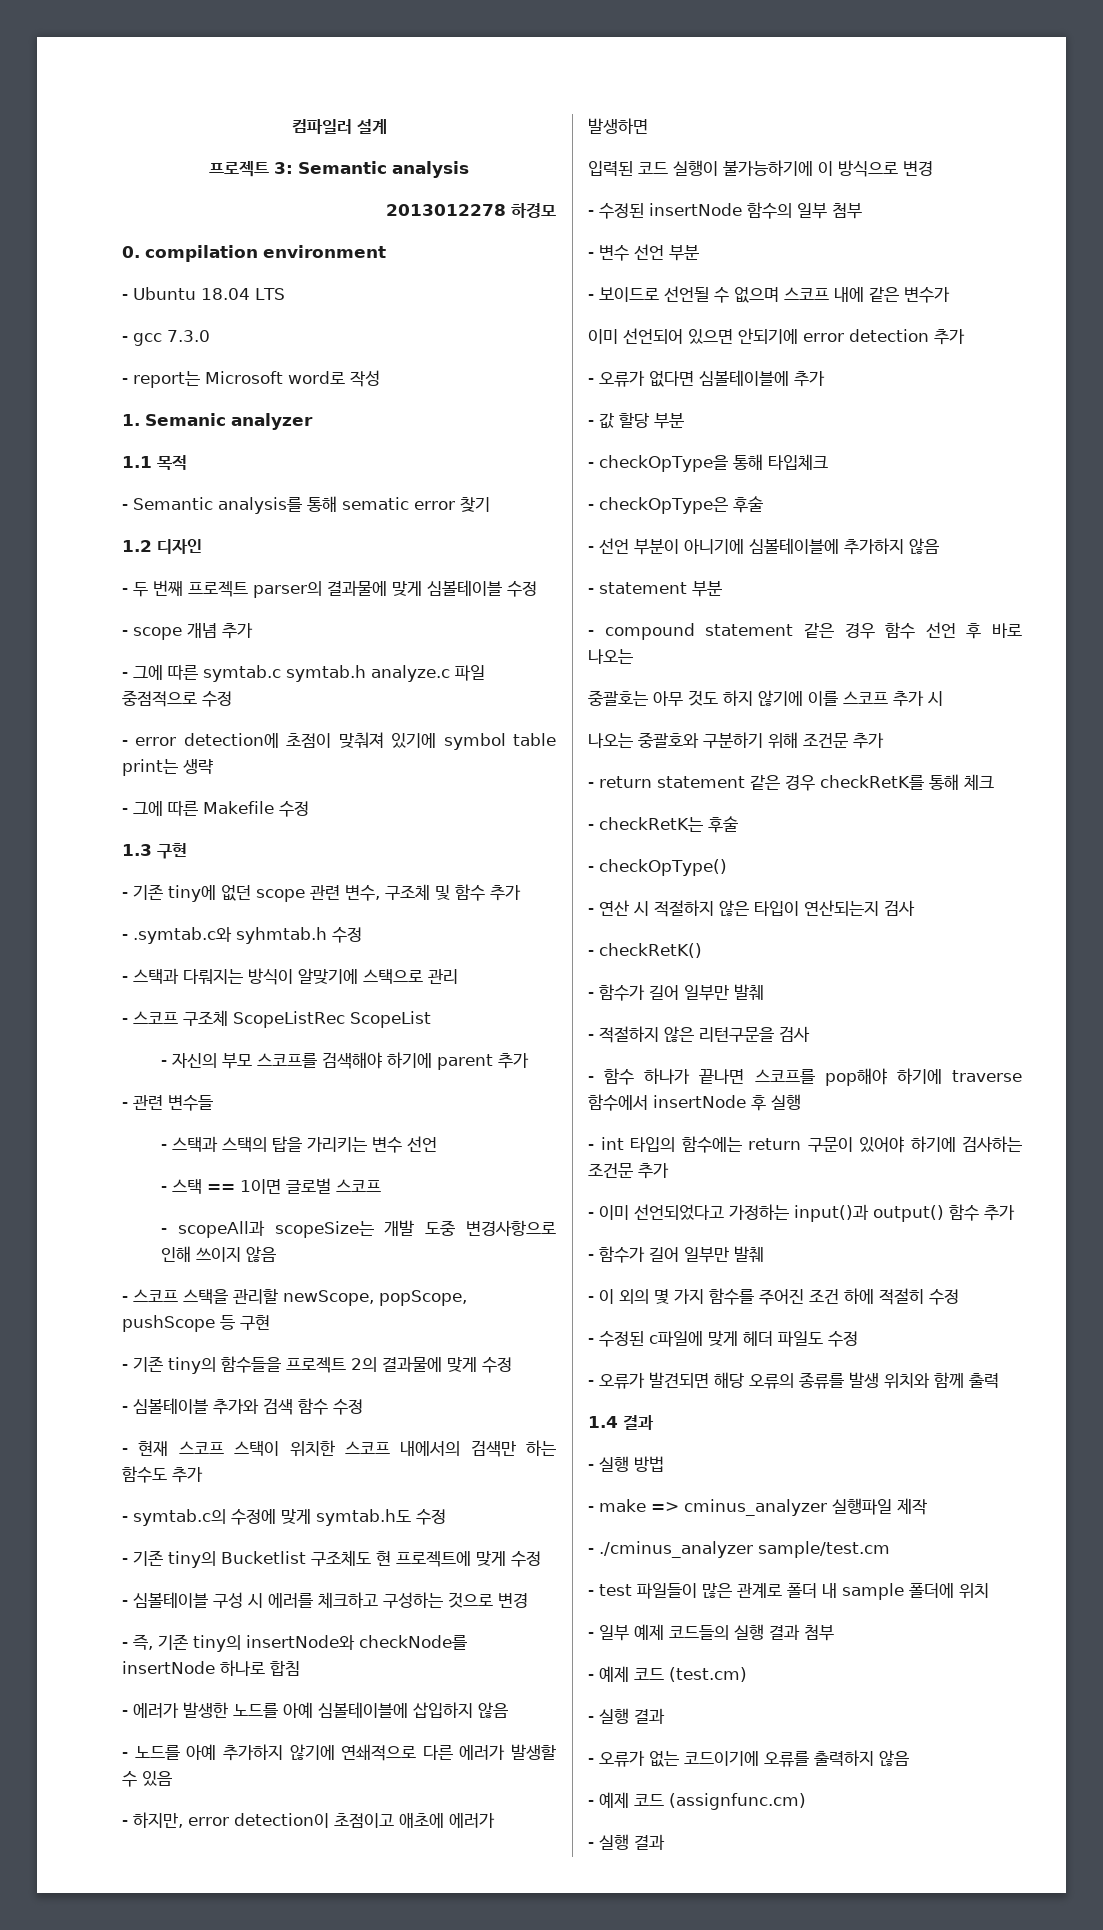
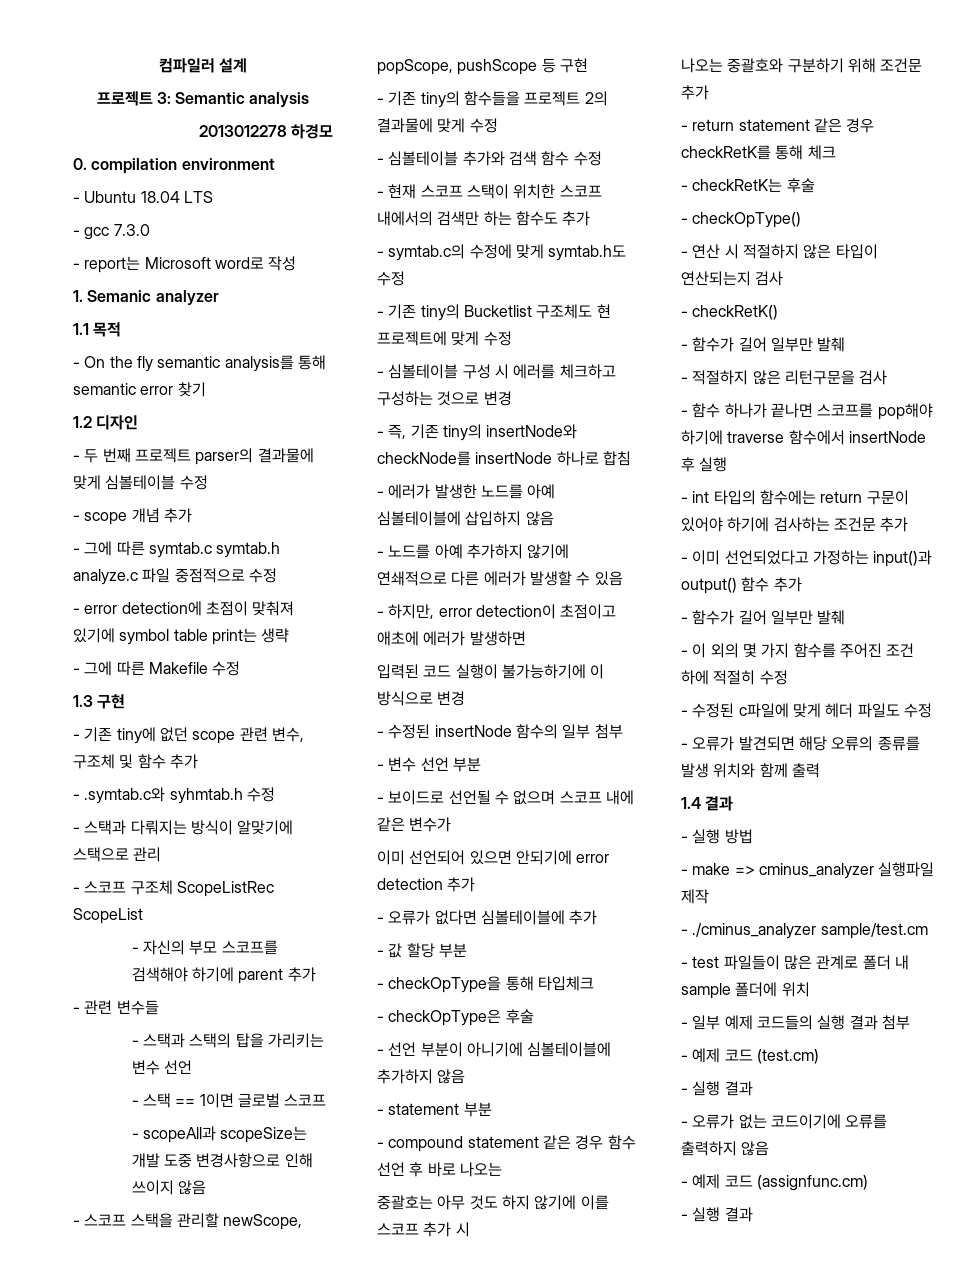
- - Semantic analysis를 통해 sematic error 찾기
+ - On the fly semantic analysis를 통해 semantic error 찾기

